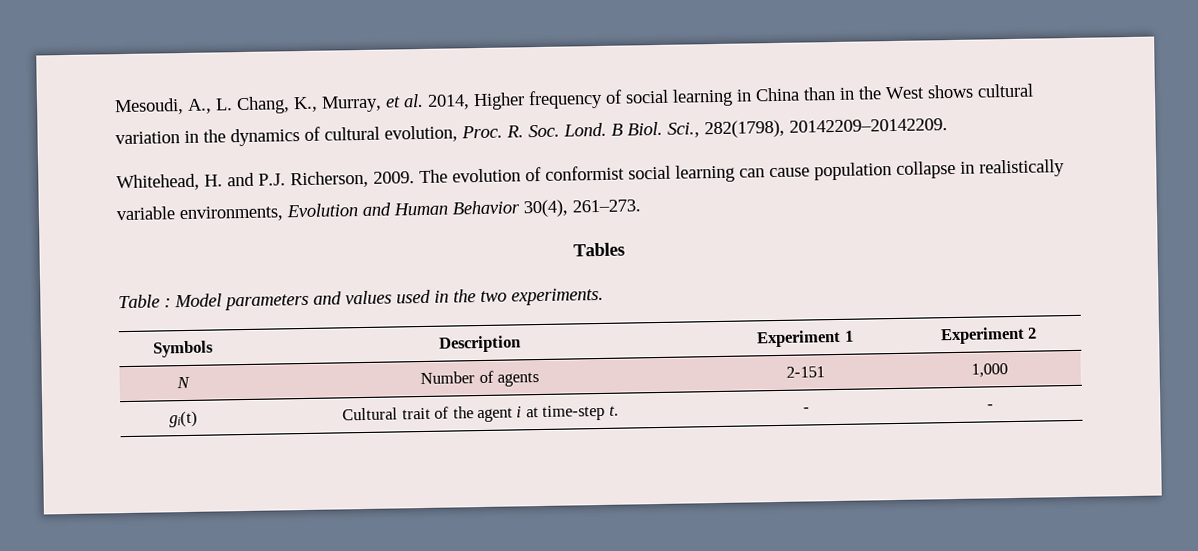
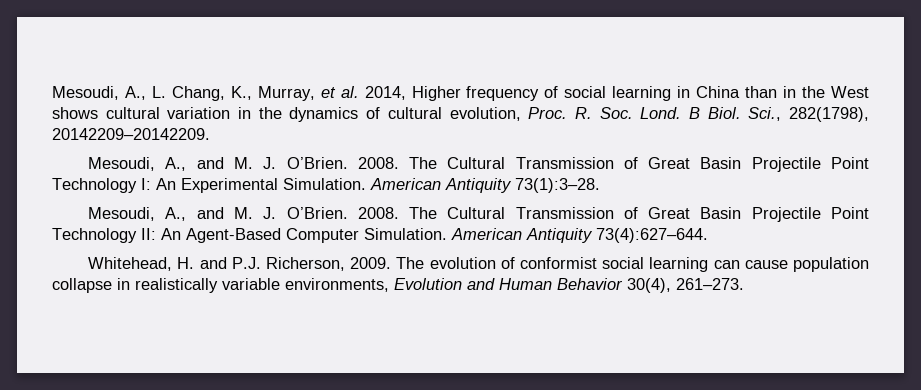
+ Mesoudi, A., and M. J. O’Brien. 2008. The Cultural Transmission of Great Basin Projectile Point Technology I: An Experimental Simulation. American Antiquity 73(1):3–28.
+ Mesoudi, A., and M. J. O’Brien. 2008. The Cultural Transmission of Great Basin Projectile Point Technology II: An Agent-Based Computer Simulation. American Antiquity 73(4):627–644.
- Tables
- Table : Model parameters and values used in the two experiments.
- Symbols | Description | Experiment 1 | Experiment 2
- N | Number of agents | 2-151 | 1,000
- gi(t) | Cultural trait of the agent i at time-step t. | - | -

